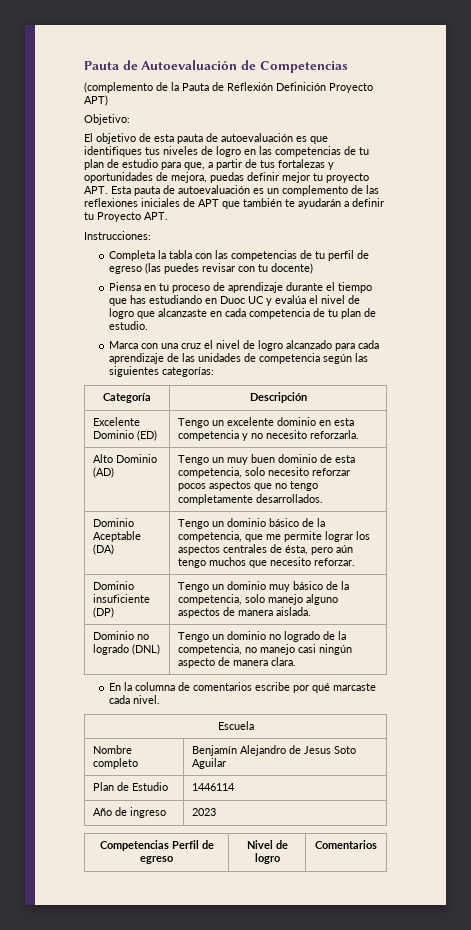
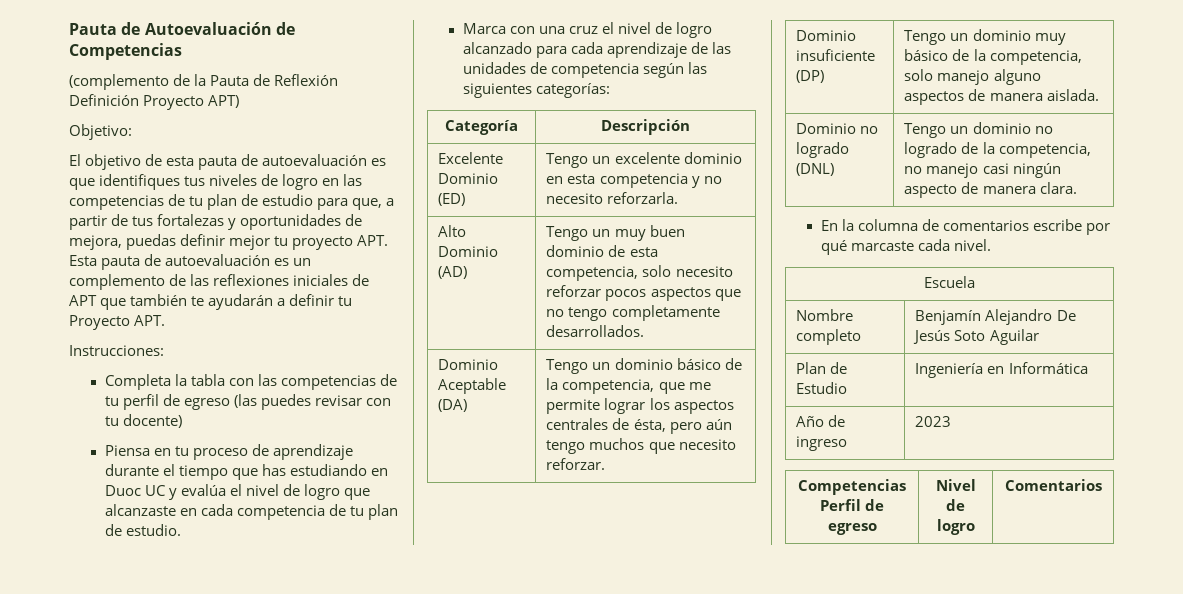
- Nombre completo | Benjamín Alejandro de Jesus Soto Aguilar
+ Nombre completo | Benjamín Alejandro De Jesús Soto Aguilar
- Plan de Estudio | 1446114
+ Plan de Estudio | Ingeniería en Informática

